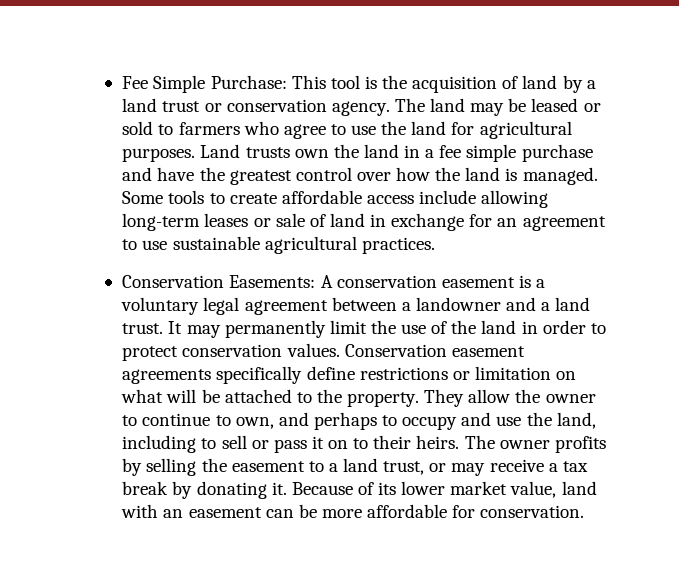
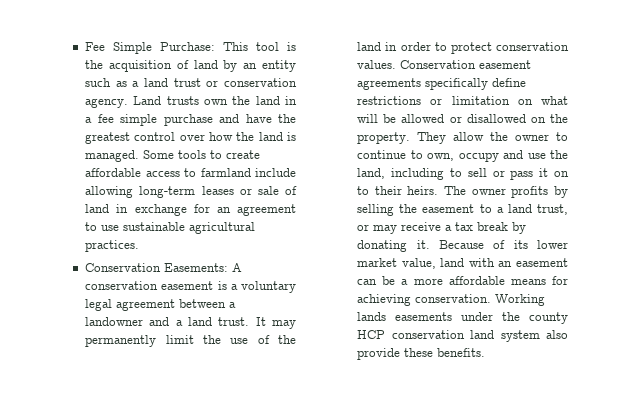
- Fee Simple Purchase: This tool is the acquisition of land by a land trust or conservation agency.
+ Fee Simple Purchase: This tool is the acquisition of land by an entity such as a land trust or conservation agency.
- The land may be leased or sold to farmers who agree to use the land for agricultural purposes.
- Some tools to create affordable access include allowing long-term leases or sale of land in exchange for an agreement to use sustainable agricultural practices.
+ Some tools to create affordable access to farmland include allowing long-term leases or sale of land in exchange for an agreement to use sustainable agricultural practices.
- Conservation easement agreements specifically define restrictions or limitation on what will be attached to the property.
+ Conservation easement agreements specifically define restrictions or limitation on what will be allowed or disallowed on the property.
- They allow the owner to continue to own, and perhaps to occupy and use the land, including to sell or pass it on to their heirs.
+ They allow the owner to continue to own, occupy and use the land, including to sell or pass it on to their heirs.
- Because of its lower market value, land with an easement can be more affordable for conservation.
+ Because of its lower market value, land with an easement can be a more affordable means for achieving conservation. Working lands easements under the county HCP conservation land system also provide these benefits.

